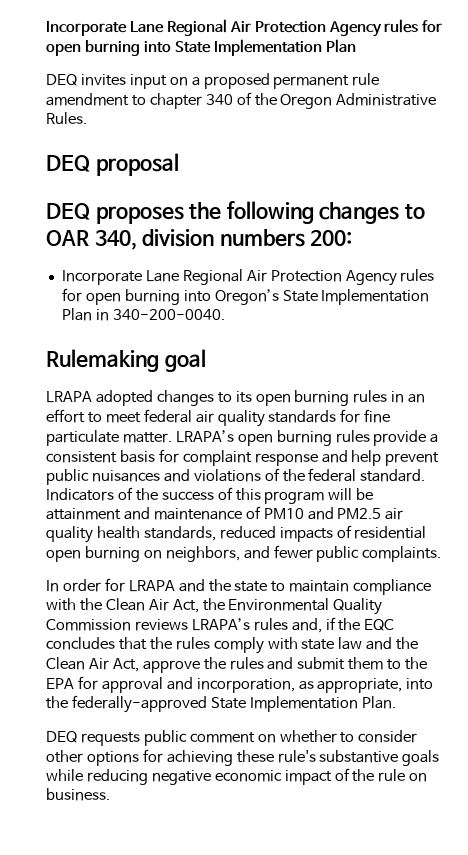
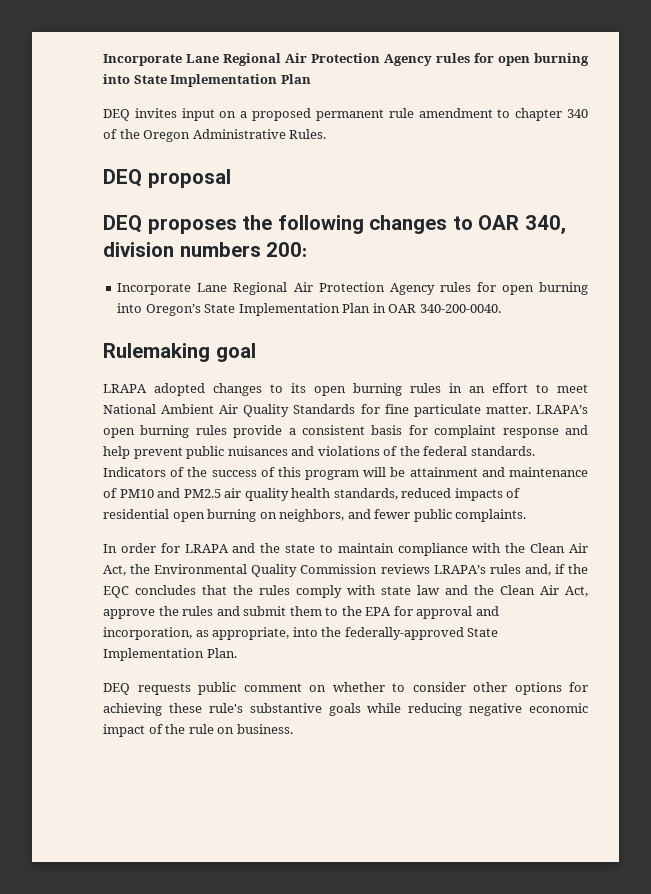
- Incorporate Lane Regional Air Protection Agency rules for open burning into Oregon’s State Implementation Plan in 340-200-0040.
+ Incorporate Lane Regional Air Protection Agency rules for open burning into Oregon’s State Implementation Plan in OAR 340-200-0040.
- LRAPA adopted changes to its open burning rules in an effort to meet federal air quality standards for fine particulate matter.
+ LRAPA adopted changes to its open burning rules in an effort to meet National Ambient Air Quality Standards for fine particulate matter.
- LRAPA’s open burning rules provide a consistent basis for complaint response and help prevent public nuisances and violations of the federal standard.
+ LRAPA’s open burning rules provide a consistent basis for complaint response and help prevent public nuisances and violations of the federal standards.

